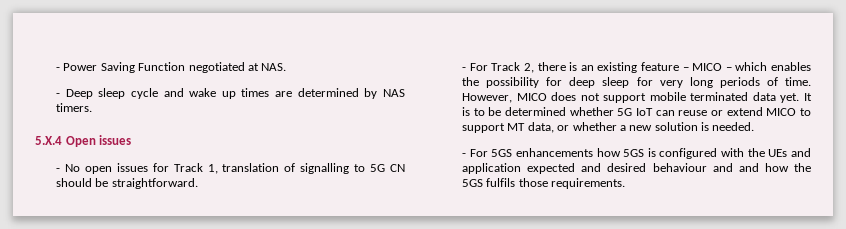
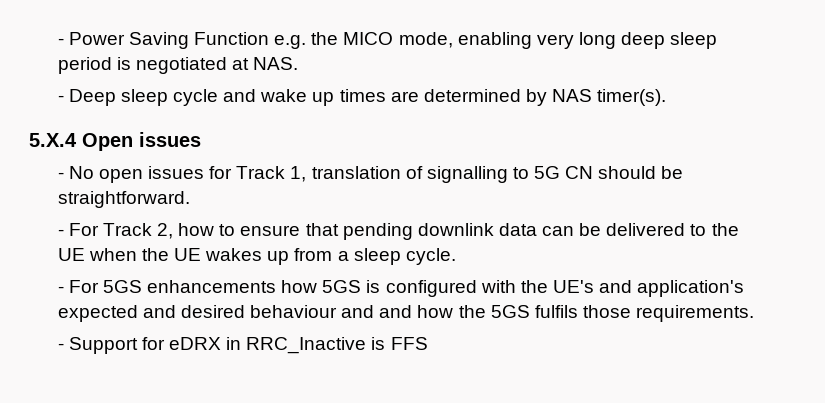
- - Power Saving Function negotiated at NAS.
+ - Power Saving Function e.g. the MICO mode, enabling very long deep sleep period is negotiated at NAS.
- - Deep sleep cycle and wake up times are determined by NAS timers.
+ - Deep sleep cycle and wake up times are determined by NAS timer(s).
- - For Track 2, there is an existing feature – MICO – which enables the possibility for deep sleep for very long periods of time. However, MICO does not support mobile terminated data yet. It is to be determined whether 5G IoT can reuse or extend MICO to support MT data, or whether a new solution is needed.
+ - For Track 2, how to ensure that pending downlink data can be delivered to the UE when the UE wakes up from a sleep cycle.
- - For 5GS enhancements how 5GS is configured with the UEs and application expected and desired behaviour and and how the 5GS fulfils those requirements.
+ - For 5GS enhancements how 5GS is configured with the UE's and application's expected and desired behaviour and and how the 5GS fulfils those requirements.
+ - Support for eDRX in RRC_Inactive is FFS

